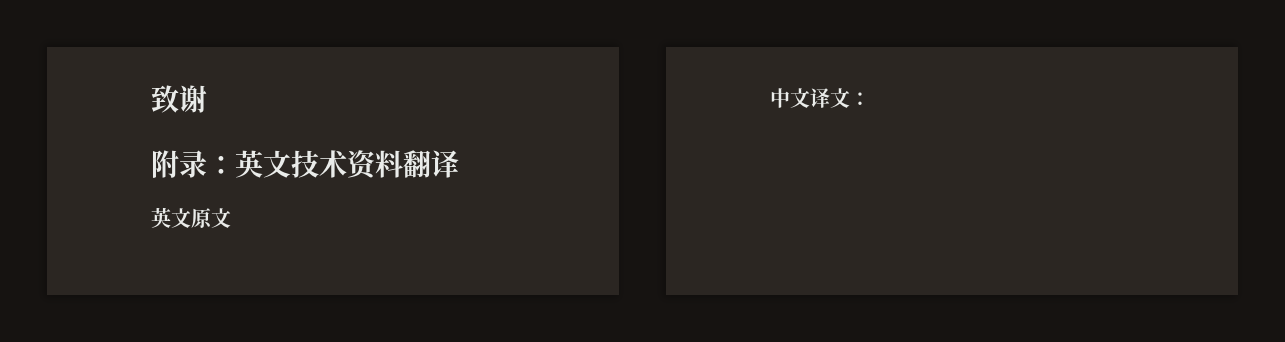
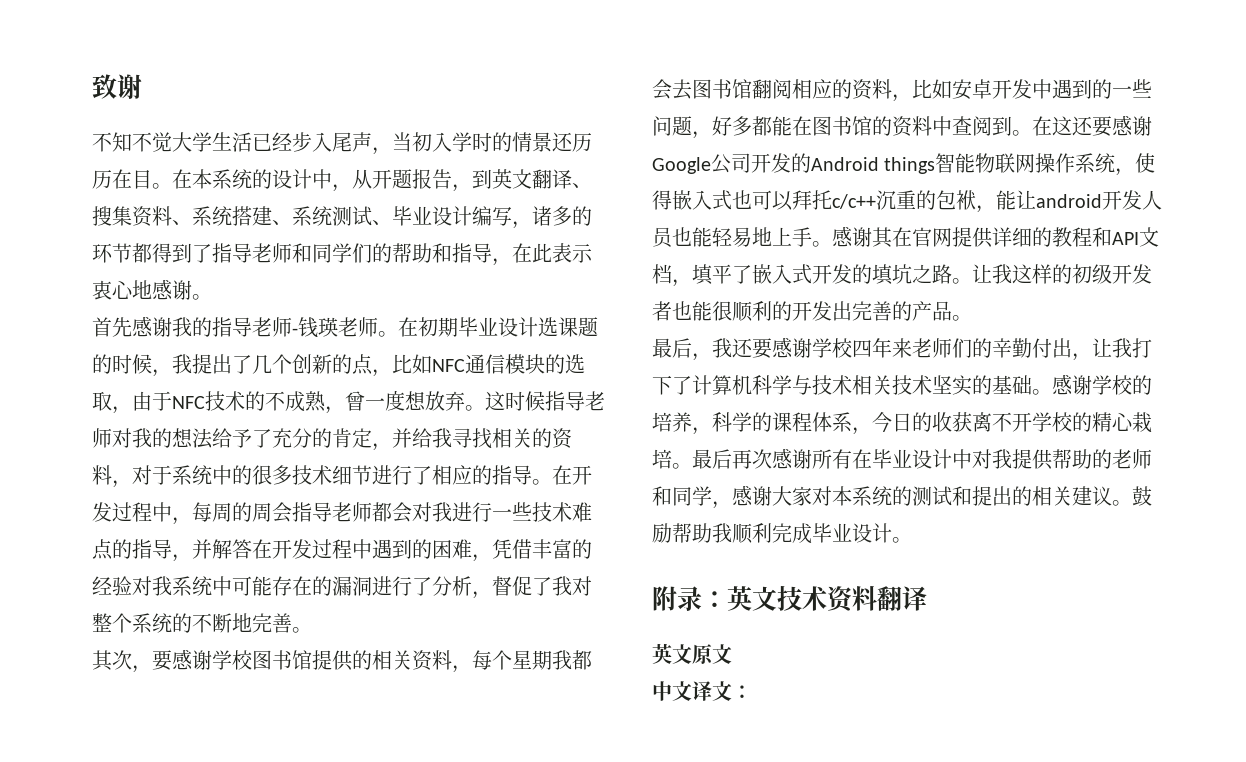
+ 不知不觉大学生活已经步入尾声，当初入学时的情景还历历在目。在本系统的设计中，从开题报告，到英文翻译、搜集资料、系统搭建、系统测试、毕业设计编写，诸多的环节都得到了指导老师和同学们的帮助和指导，在此表示衷心地感谢。
+ 首先感谢我的指导老师-钱瑛老师。在初期毕业设计选课题的时候，我提出了几个创新的点，比如NFC通信模块的选取，由于NFC技术的不成熟，曾一度想放弃。这时候指导老师对我的想法给予了充分的肯定，并给我寻找相关的资料，对于系统中的很多技术细节进行了相应的指导。在开发过程中，每周的周会指导老师都会对我进行一些技术难点的指导，并解答在开发过程中遇到的困难，凭借丰富的经验对我系统中可能存在的漏洞进行了分析，督促了我对整个系统的不断地完善。
+ 其次，要感谢学校图书馆提供的相关资料，每个星期我都会去图书馆翻阅相应的资料，比如安卓开发中遇到的一些问题，好多都能在图书馆的资料中查阅到。在这还要感谢Google公司开发的Android things智能物联网操作系统，使得嵌入式也可以拜托c/c++沉重的包袱，能让android开发人员也能轻易地上手。感谢其在官网提供详细的教程和API文档，填平了嵌入式开发的填坑之路。让我这样的初级开发者也能很顺利的开发出完善的产品。
+ 最后，我还要感谢学校四年来老师们的辛勤付出，让我打下了计算机科学与技术相关技术坚实的基础。感谢学校的培养，科学的课程体系，今日的收获离不开学校的精心栽培。最后再次感谢所有在毕业设计中对我提供帮助的老师和同学，感谢大家对本系统的测试和提出的相关建议。鼓励帮助我顺利完成毕业设计。

